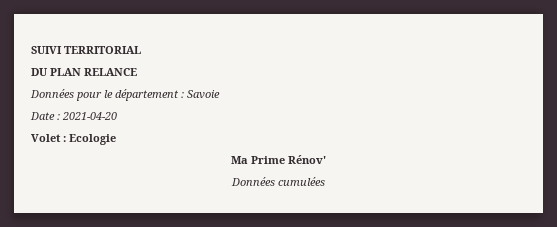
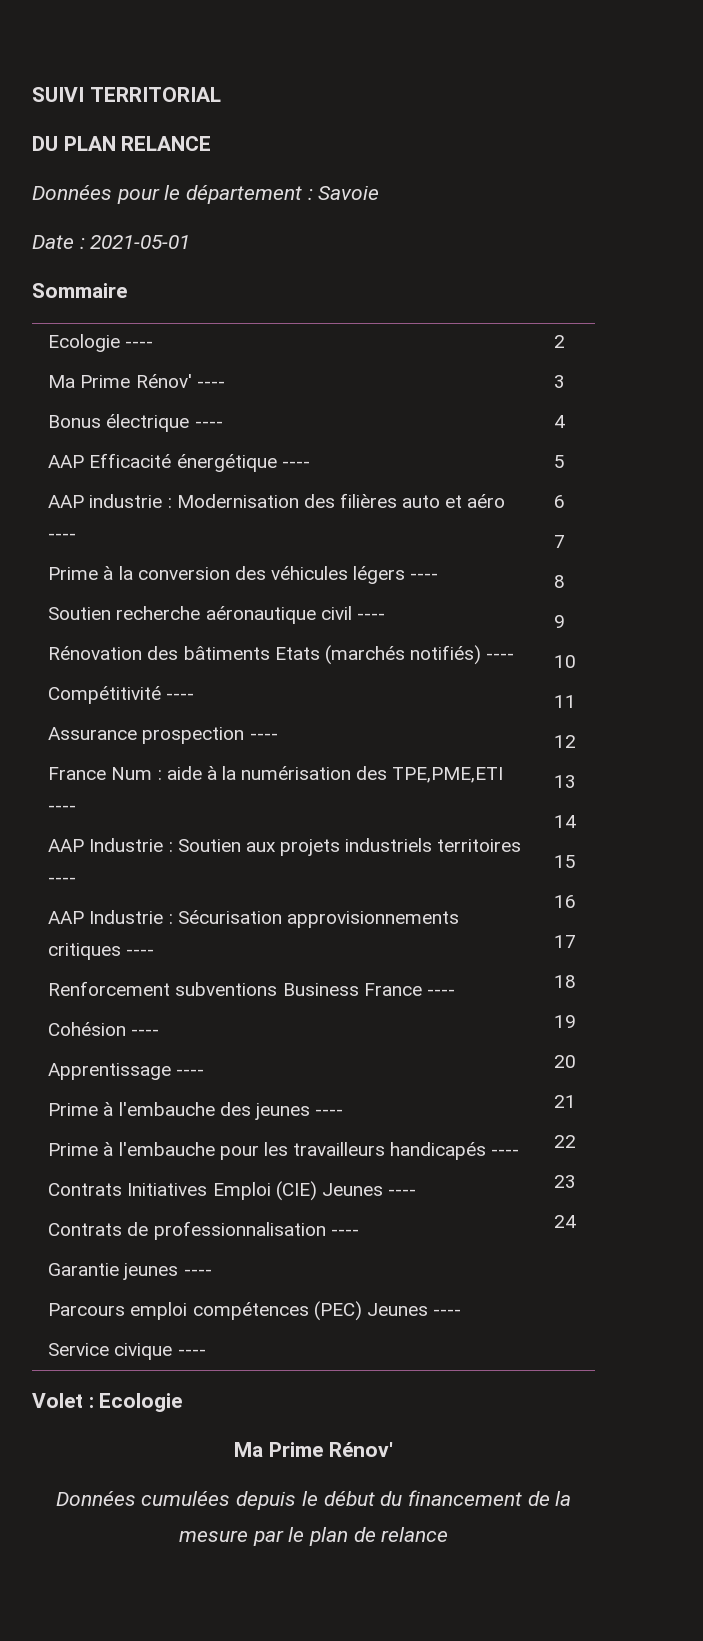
- Date : 2021-04-20
+ Date : 2021-05-01
+ Sommaire
+ Ecologie ----
+ Ma Prime Rénov' ----
+ Bonus électrique ----
+ AAP Efficacité énergétique ----
+ AAP industrie : Modernisation des filières auto et aéro ----
+ Prime à la conversion des véhicules légers ----
+ Soutien recherche aéronautique civil ----
+ Rénovation des bâtiments Etats (marchés notifiés) ----
+ Compétitivité ----
+ Assurance prospection ----
+ France Num : aide à la numérisation des TPE,PME,ETI ----
+ AAP Industrie : Soutien aux projets industriels territoires ----
+ AAP Industrie : Sécurisation approvisionnements critiques ----
+ Renforcement subventions Business France ----
+ Cohésion ----
+ Apprentissage ----
+ Prime à l'embauche des jeunes ----
+ Prime à l'embauche pour les travailleurs handicapés ----
+ Contrats Initiatives Emploi (CIE) Jeunes ----
+ Contrats de professionnalisation ----
+ Garantie jeunes ----
+ Parcours emploi compétences (PEC) Jeunes ----
+ Service civique ---- | 2
+ 3
+ 4
+ 5
+ 6
+ 7
+ 8
+ 9
+ 10
+ 11
+ 12
+ 13
+ 14
+ 15
+ 16
+ 17
+ 18
+ 19
+ 20
+ 21
+ 22
+ 23
+ 24
- Données cumulées
+ Données cumulées depuis le début du financement de la mesure par le plan de relance

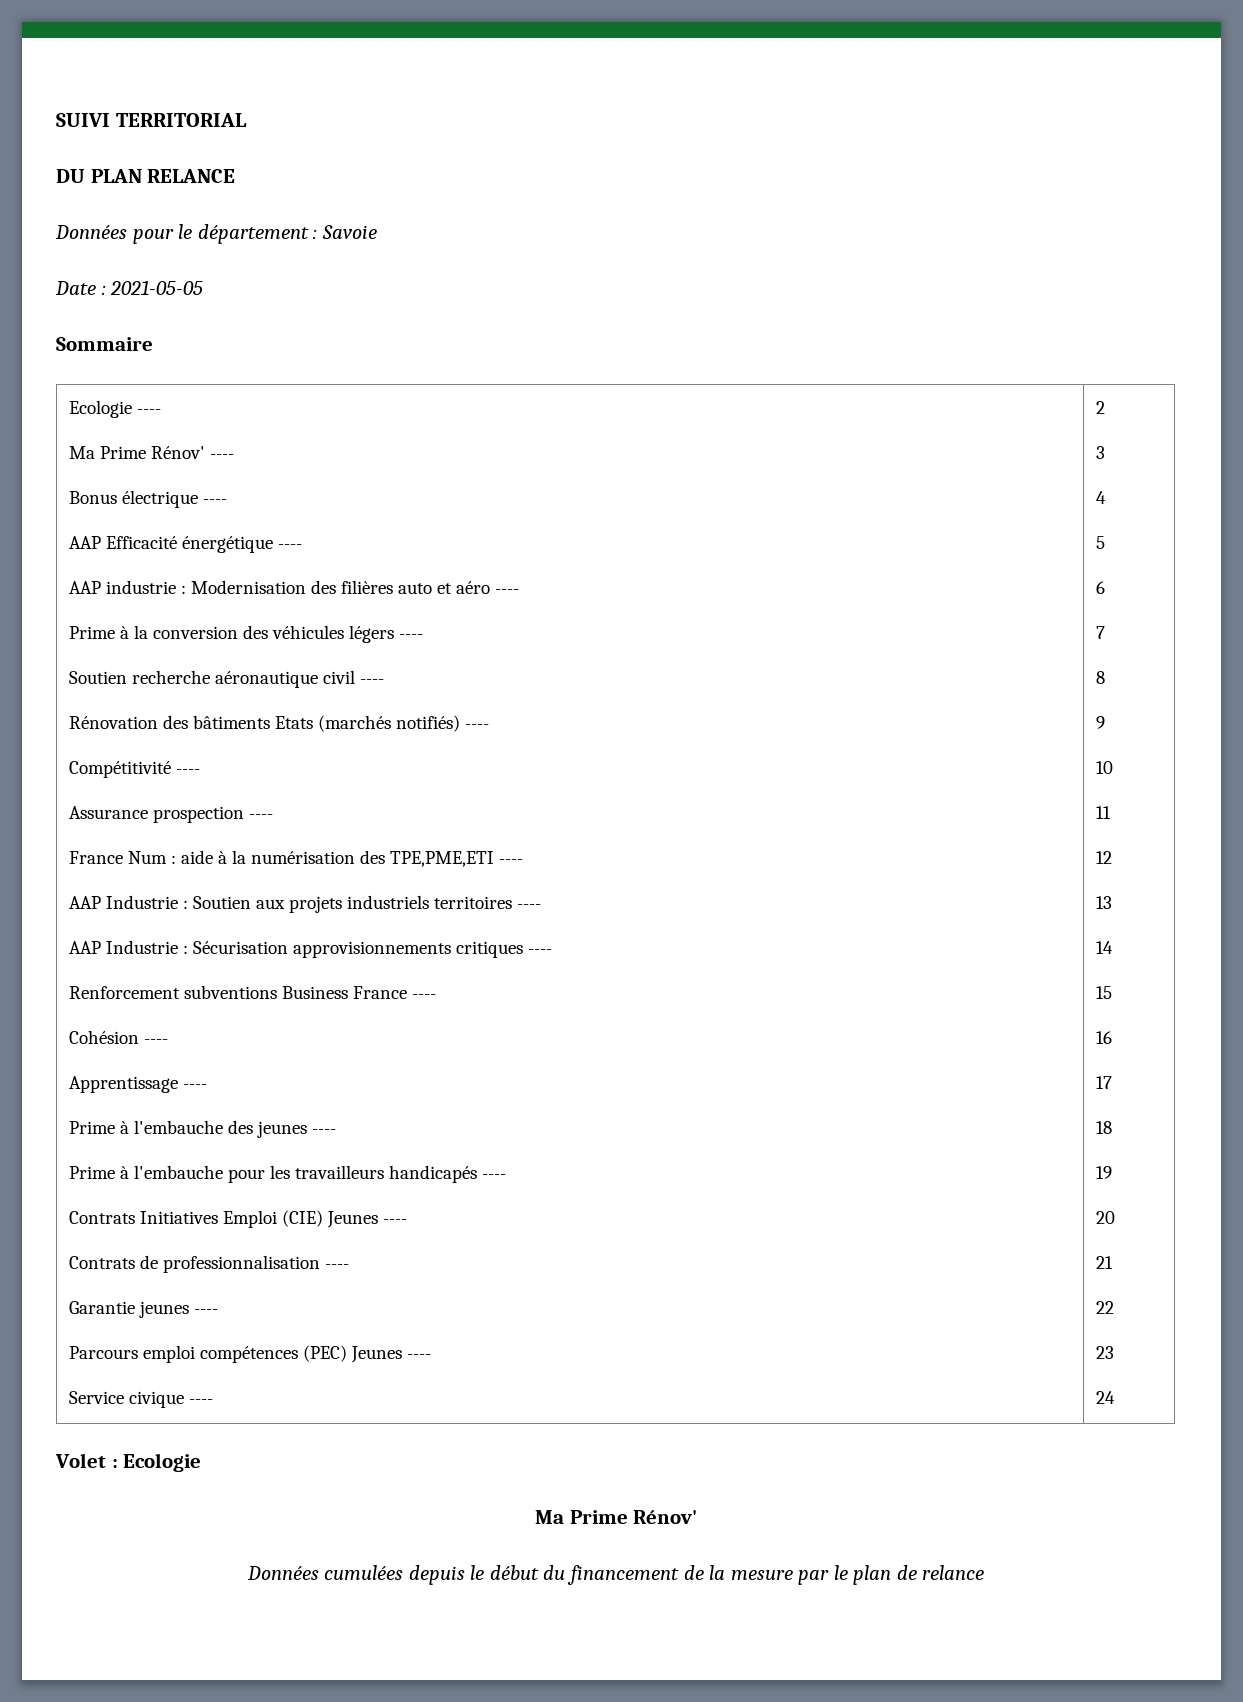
- Date : 2021-05-01
+ Date : 2021-05-05

